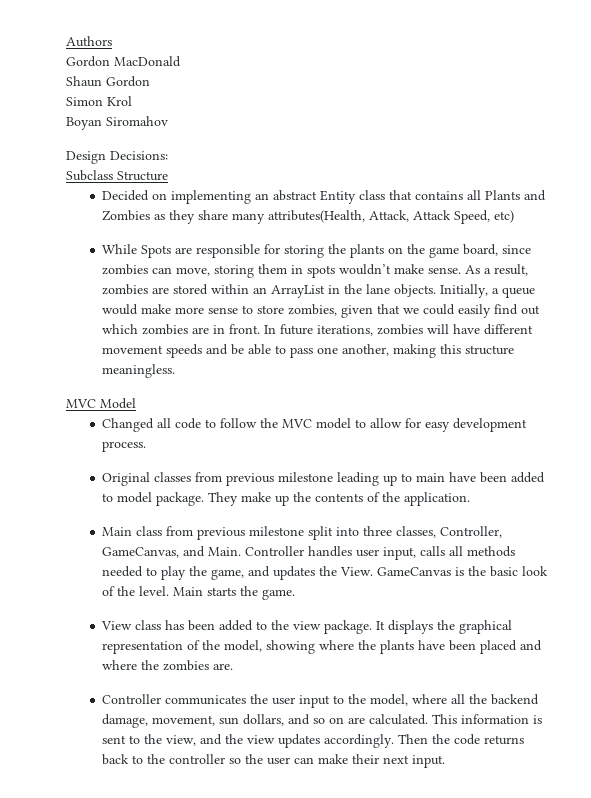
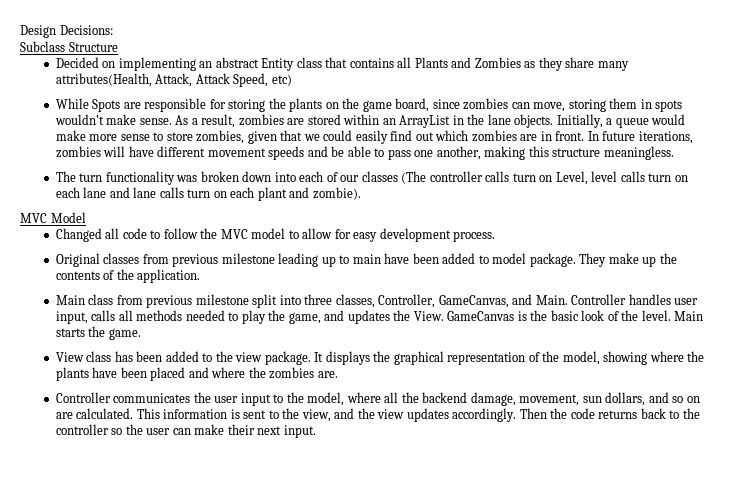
- Authors
- Gordon MacDonald
- Shaun Gordon
- Simon Krol
- Boyan Siromahov
+ The turn functionality was broken down into each of our classes (The controller calls turn on Level, level calls turn on each lane and lane calls turn on each plant and zombie).

